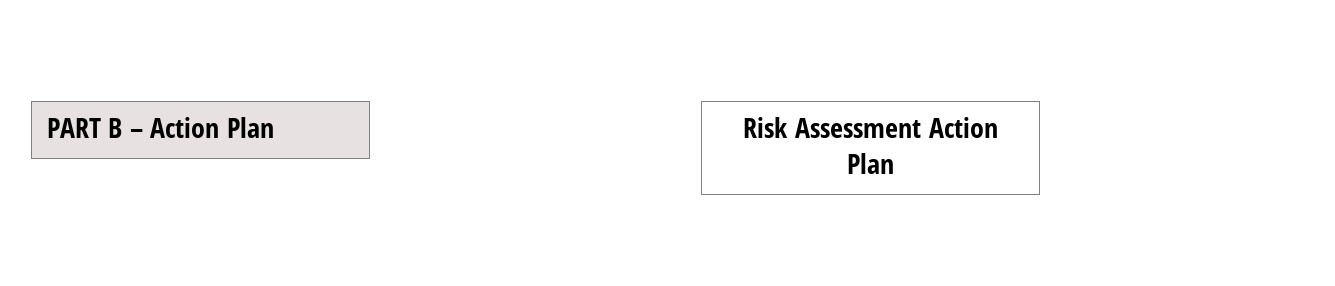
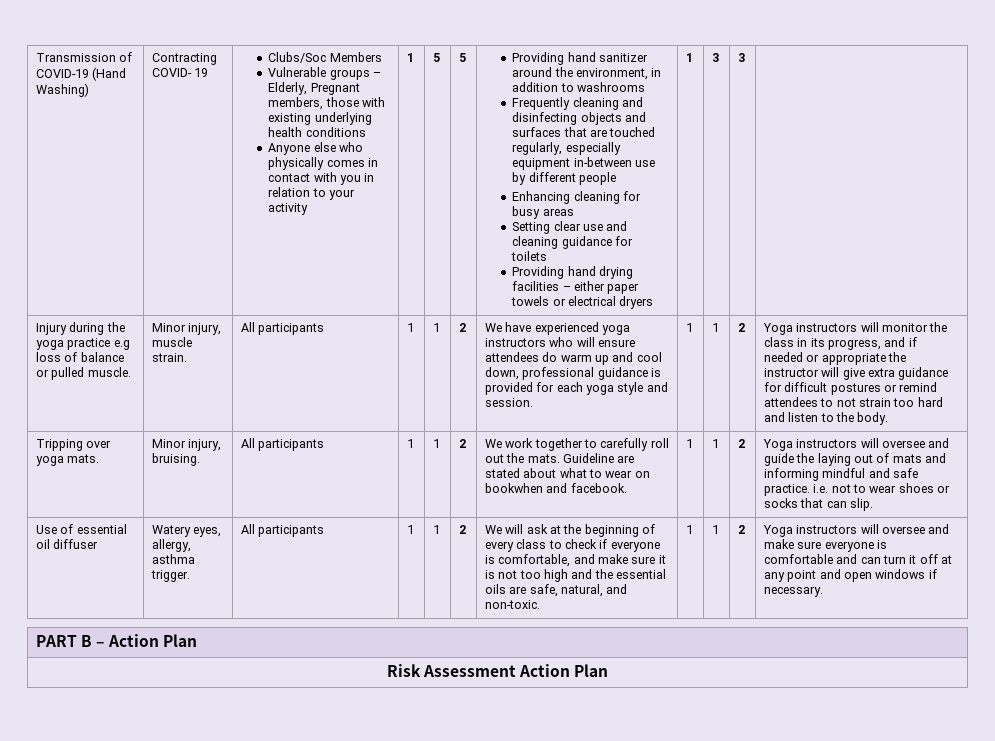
+ Transmission of COVID-19 (Hand Washing) | Contracting COVID- 19 | Clubs/Soc Members
+ Vulnerable groups – Elderly, Pregnant members, those with existing underlying health conditions
+ Anyone else who physically comes in contact with you in relation to your activity | 1 | 5 | 5 | Providing hand sanitizer around the environment, in addition to washrooms
+ Frequently cleaning and disinfecting objects and surfaces that are touched regularly, especially equipment in-between use by different people
+ Enhancing cleaning for busy areas
+ Setting clear use and cleaning guidance for toilets
+ Providing hand drying facilities – either paper towels or electrical dryers | 1 | 3 | 3 |
+ Injury during the yoga practice e.g loss of balance or pulled muscle. | Minor injury, muscle strain. | All participants | 1 | 1 | 2 | We have experienced yoga instructors who will ensure attendees do warm up and cool down, professional guidance is provided for each yoga style and session. | 1 | 1 | 2 | Yoga instructors will monitor the class in its progress, and if needed or appropriate the instructor will give extra guidance for difficult postures or remind attendees to not strain too hard and listen to the body.
+ Tripping over yoga mats. | Minor injury, bruising. | All participants | 1 | 1 | 2 | We work together to carefully roll out the mats. Guideline are stated about what to wear on bookwhen and facebook. | 1 | 1 | 2 | Yoga instructors will oversee and guide the laying out of mats and informing mindful and safe practice. i.e. not to wear shoes or socks that can slip.
+ Use of essential oil diffuser | Watery eyes, allergy, asthma trigger. | All participants | 1 | 1 | 2 | We will ask at the beginning of every class to check if everyone is comfortable, and make sure it is not too high and the essential oils are safe, natural, and non-toxic. | 1 | 1 | 2 | Yoga instructors will oversee and make sure everyone is comfortable and can turn it off at any point and open windows if necessary.

